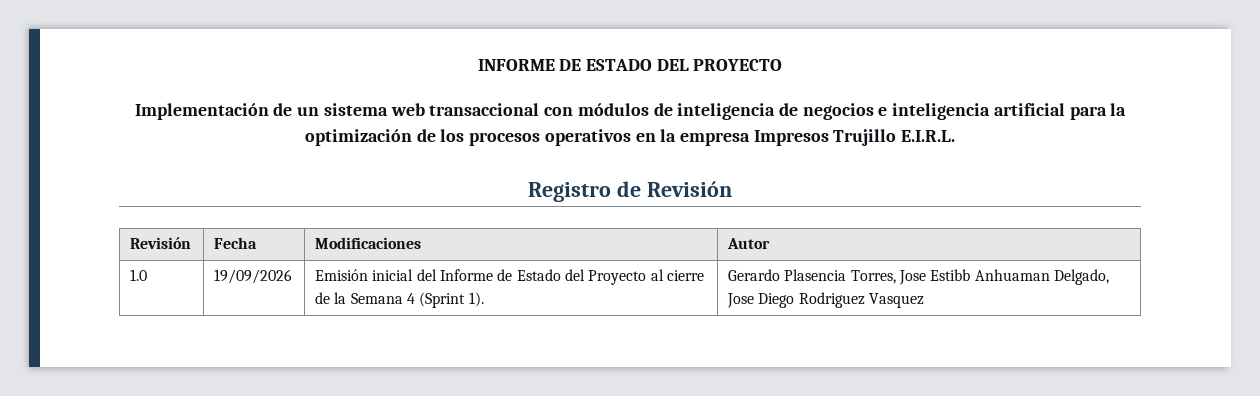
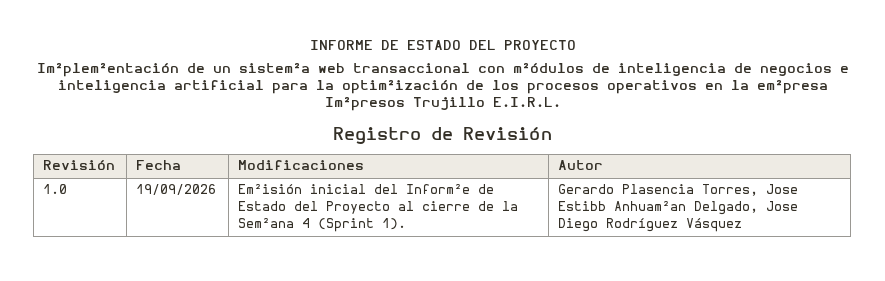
- Implementación de un sistema web transaccional con módulos de inteligencia de negocios e inteligencia artificial para la optimización de los procesos operativos en la empresa Impresos Trujillo E.I.R.L.
+ Im²plem²entación de un sistem²a web transaccional con m²ódulos de inteligencia de negocios e inteligencia artificial para la optim²ización de los procesos operativos en la em²presa Im²presos Trujillo E.I.R.L.
- 1.0 | 19/09/2026 | Emisión inicial del Informe de Estado del Proyecto al cierre de la Semana 4 (Sprint 1). | Gerardo Plasencia Torres, Jose Estibb Anhuaman Delgado, Jose Diego Rodriguez Vasquez
+ 1.0 | 19/09/2026 | Em²isión inicial del Inform²e de Estado del Proyecto al cierre de la Sem²ana 4 (Sprint 1). | Gerardo Plasencia Torres, Jose Estibb Anhuam²an Delgado, Jose Diego Rodríguez Vásquez

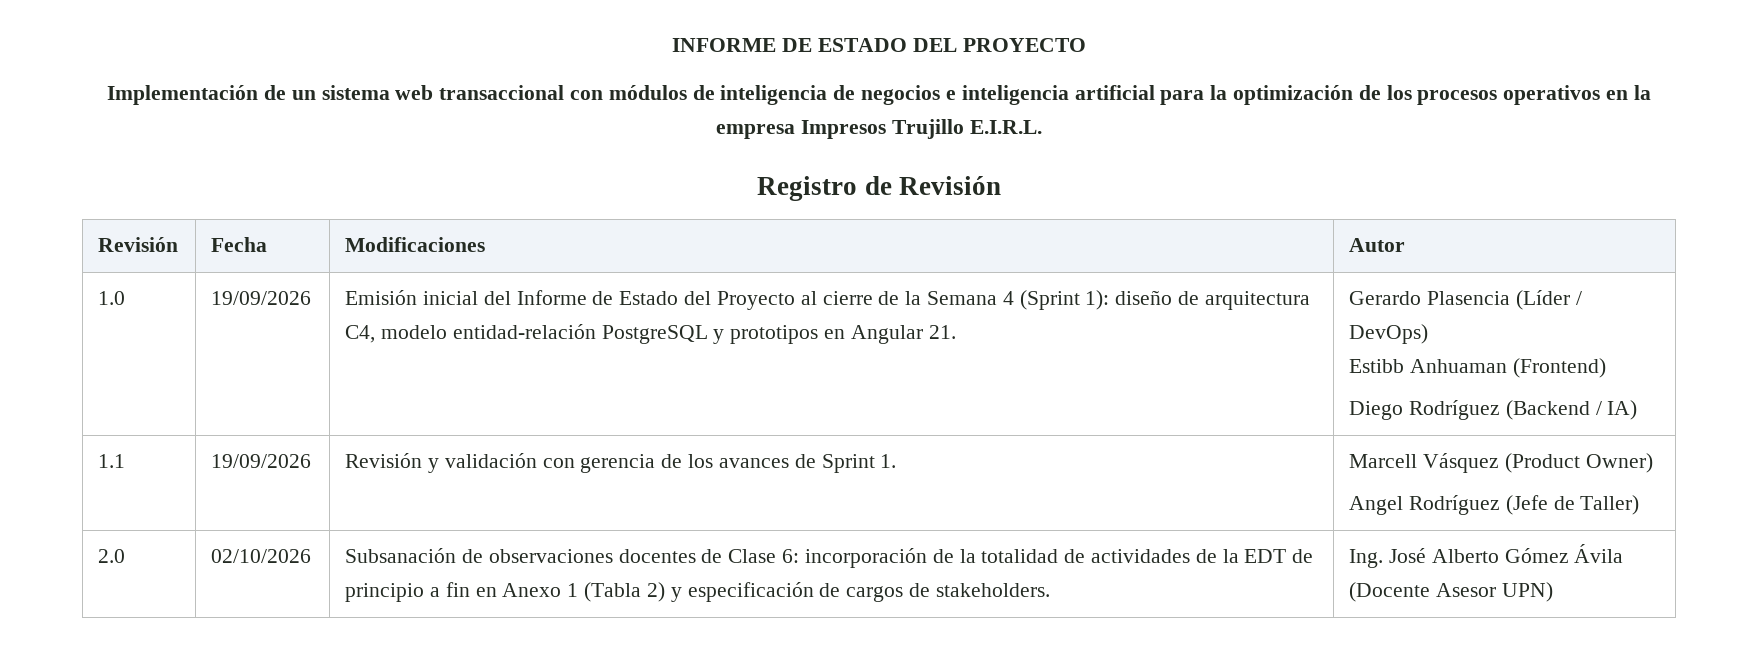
- Im²plem²entación de un sistem²a web transaccional con m²ódulos de inteligencia de negocios e inteligencia artificial para la optim²ización de los procesos operativos en la em²presa Im²presos Trujillo E.I.R.L.
+ Implementación de un sistema web transaccional con módulos de inteligencia de negocios e inteligencia artificial para la optimización de los procesos operativos en la empresa Impresos Trujillo E.I.R.L.
- Em²isión inicial del Inform²e de Estado del Proyecto al cierre de la Sem²ana 4 (Sprint 1). | Gerardo Plasencia Torres, Jose Estibb Anhuam²an Delgado, Jose Diego Rodríguez Vásquez
+ Emisión inicial del Informe de Estado del Proyecto al cierre de la Semana 4 (Sprint 1): diseño de arquitectura C4, modelo entidad-relación PostgreSQL y prototipos en Angular 21. | Gerardo Plasencia (Líder / DevOps)
+ Estibb Anhuaman (Frontend)
+ Diego Rodríguez (Backend / IA)
+ 1.1 | 19/09/2026 | Revisión y validación con gerencia de los avances de Sprint 1. | Marcell Vásquez (Product Owner)
+ Angel Rodríguez (Jefe de Taller)
+ 2.0 | 02/10/2026 | Subsanación de observaciones docentes de Clase 6: incorporación de la totalidad de actividades de la EDT de principio a fin en Anexo 1 (Tabla 2) y especificación de cargos de stakeholders. | Ing. José Alberto Gómez Ávila (Docente Asesor UPN)

